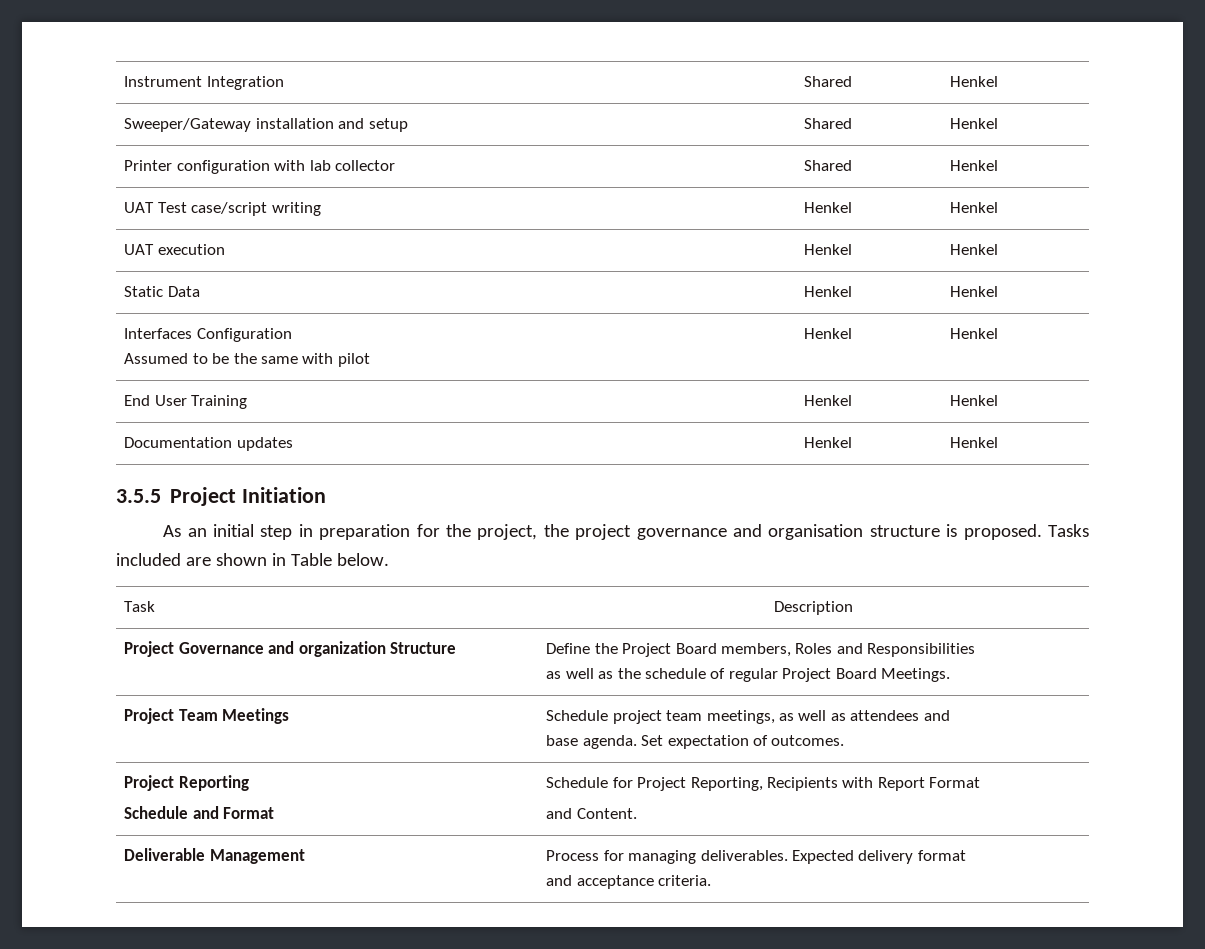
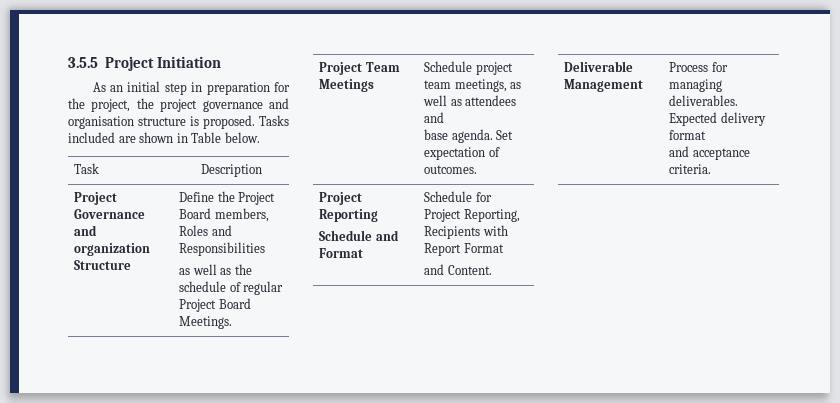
- Instrument Integration | Shared | Henkel
- Sweeper/Gateway installation and setup | Shared | Henkel
- Printer configuration with lab collector | Shared | Henkel
- UAT Test case/script writing | Henkel | Henkel
- UAT execution | Henkel | Henkel
- Static Data | Henkel | Henkel
- Interfaces Configuration
- Assumed to be the same with pilot | Henkel | Henkel
- End User Training | Henkel | Henkel
- Documentation updates | Henkel | Henkel

